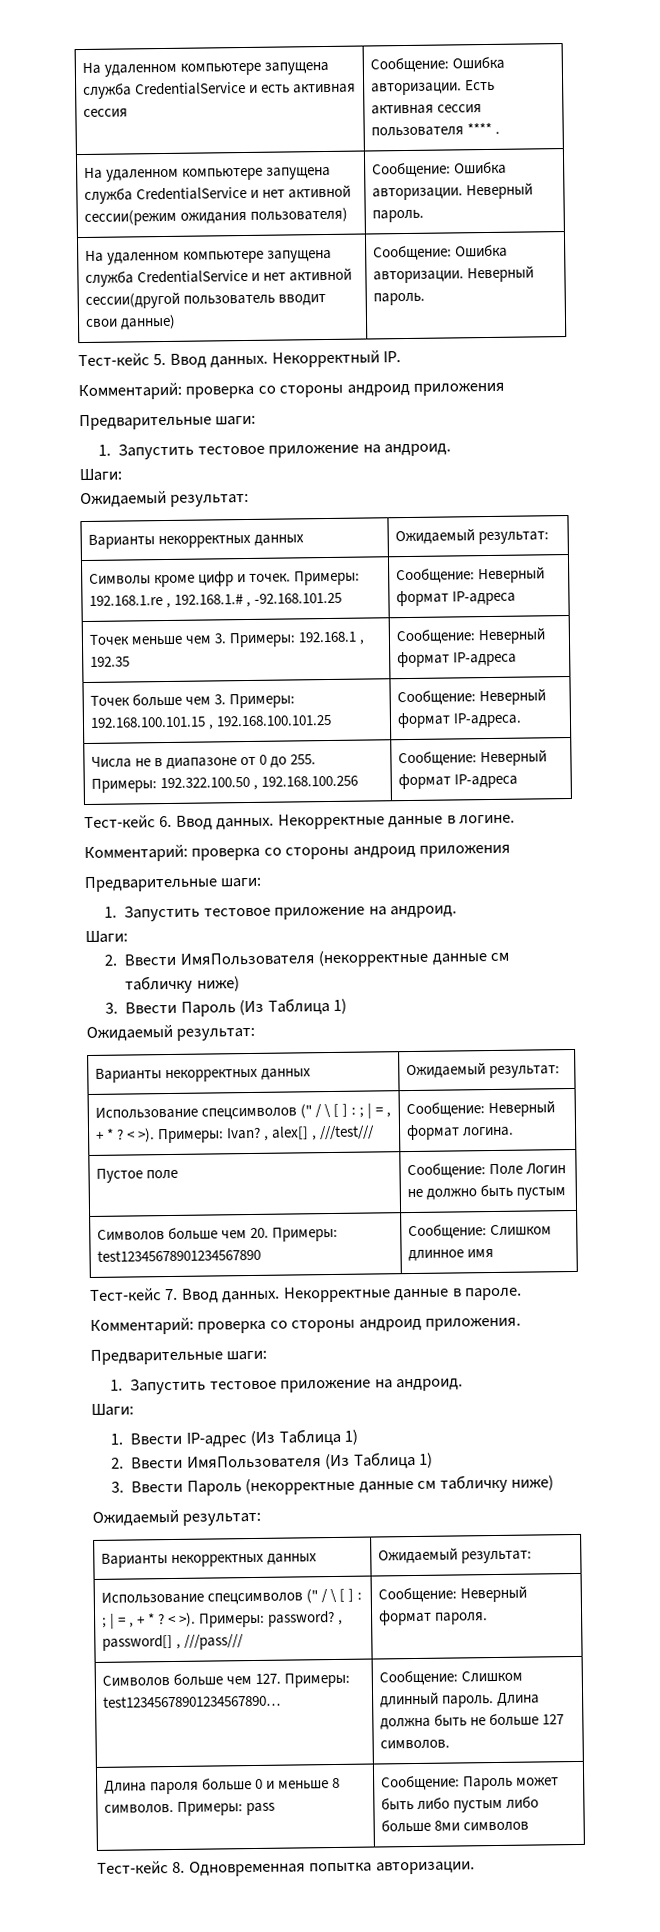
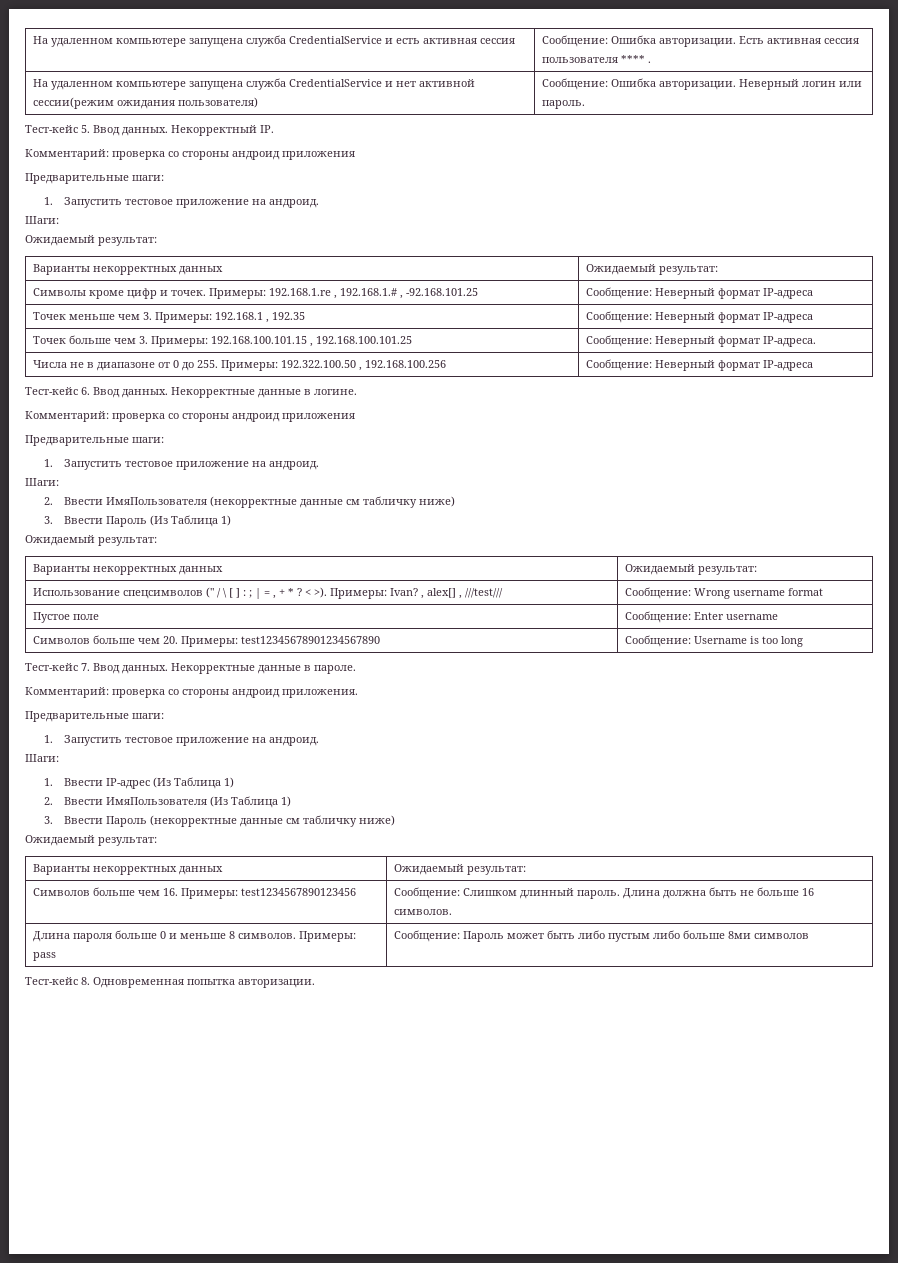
- На удаленном компьютере запущена служба CredentialService и нет активной сессии(режим ожидания пользователя) | Сообщение: Ошибка авторизации. Неверный пароль.
- На удаленном компьютере запущена служба CredentialService и нет активной сессии(другой пользователь вводит свои данные) | Сообщение: Ошибка авторизации. Неверный пароль.
+ На удаленном компьютере запущена служба CredentialService и нет активной сессии(режим ожидания пользователя) | Сообщение: Ошибка авторизации. Неверный логин или пароль.
- Использование спецсимволов (" / \ [ ] : ; | = , + * ? < >). Примеры: Ivan? , alex[] , ///test/// | Сообщение: Неверный формат логина.
+ Использование спецсимволов (" / \ [ ] : ; | = , + * ? < >). Примеры: Ivan? , alex[] , ///test/// | Сообщение: Wrong username format
- Пустое поле | Сообщение: Поле Логин не должно быть пустым
+ Пустое поле | Сообщение: Enter username
- Символов больше чем 20. Примеры: test12345678901234567890 | Сообщение: Слишком длинное имя
+ Символов больше чем 20. Примеры: test12345678901234567890 | Сообщение: Username is too long
- Использование спецсимволов (" / \ [ ] : ; | = , + * ? < >). Примеры: password? , password[] , ///pass/// | Сообщение: Неверный формат пароля.
- Символов больше чем 127. Примеры: test12345678901234567890… | Сообщение: Слишком длинный пароль. Длина должна быть не больше 127 символов.
+ Символов больше чем 16. Примеры: test1234567890123456 | Сообщение: Слишком длинный пароль. Длина должна быть не больше 16 символов.

